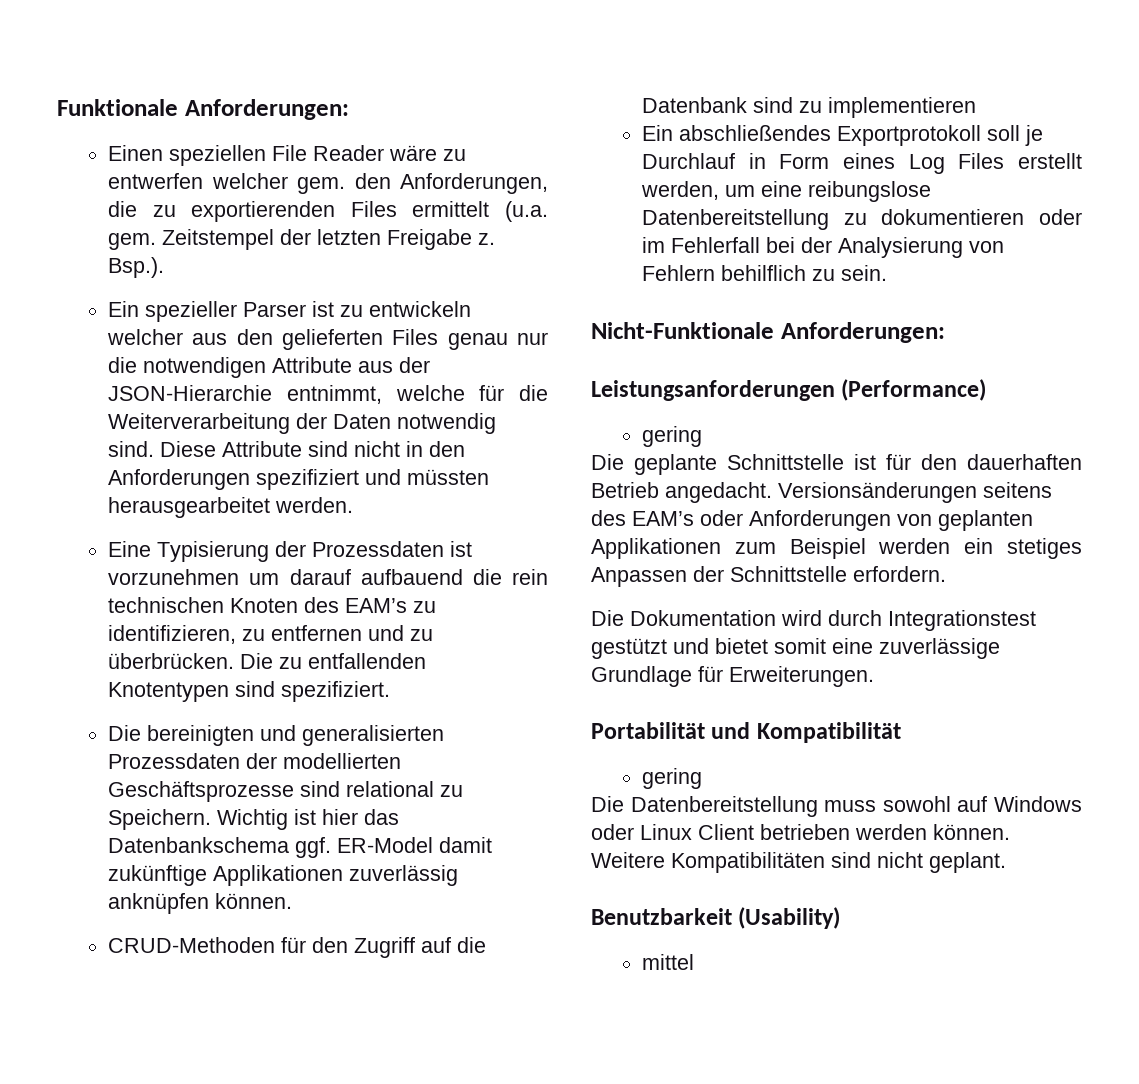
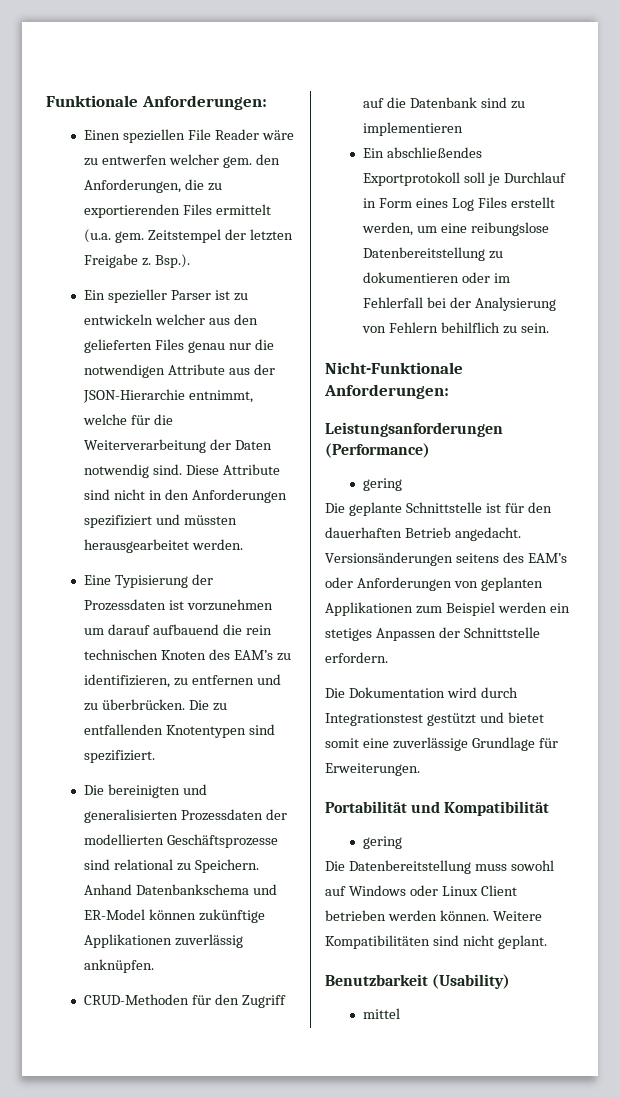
- Wichtig ist hier das Datenbankschema ggf. ER-Model damit zukünftige Applikationen zuverlässig anknüpfen können.
+ Anhand Datenbankschema und ER-Model können zukünftige Applikationen zuverlässig anknüpfen.

